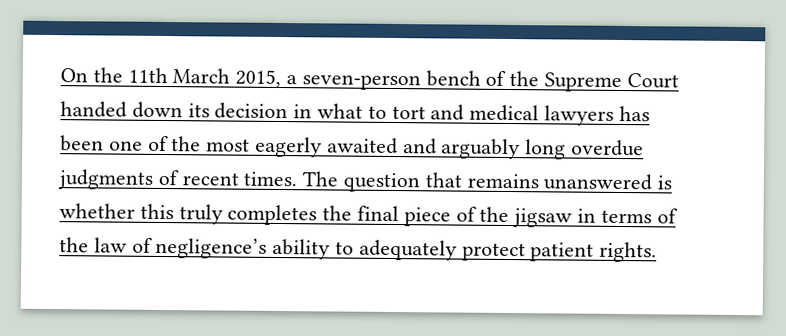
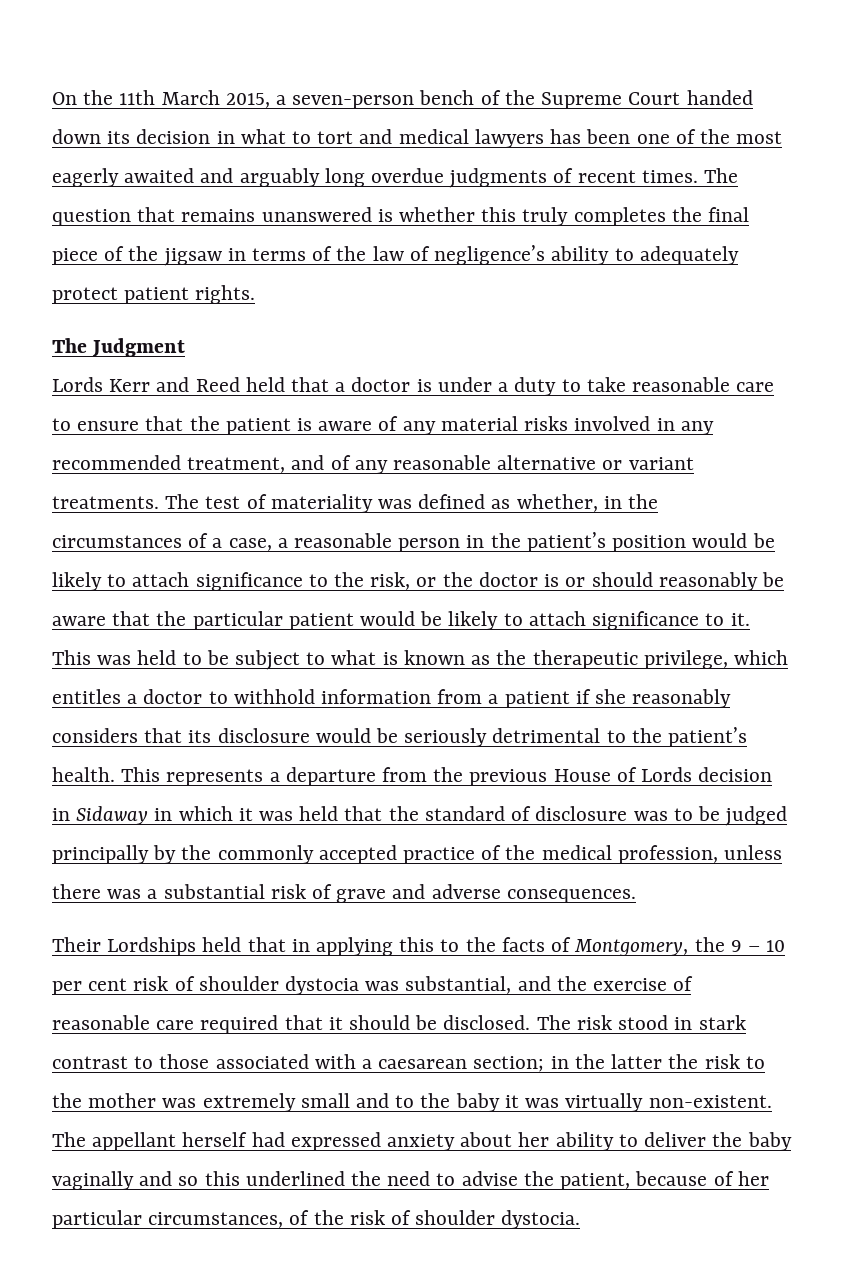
+ The Judgment
+ Lords Kerr and Reed held that a doctor is under a duty to take reasonable care to ensure that the patient is aware of any material risks involved in any recommended treatment, and of any reasonable alternative or variant treatments. The test of materiality was defined as whether, in the circumstances of a case, a reasonable person in the patient’s position would be likely to attach significance to the risk, or the doctor is or should reasonably be aware that the particular patient would be likely to attach significance to it. This was held to be subject to what is known as the therapeutic privilege, which entitles a doctor to withhold information from a patient if she reasonably considers that its disclosure would be seriously detrimental to the patient’s health. This represents a departure from the previous House of Lords decision in Sidaway in which it was held that the standard of disclosure was to be judged principally by the commonly accepted practice of the medical profession, unless there was a substantial risk of grave and adverse consequences.
+ Their Lordships held that in applying this to the facts of Montgomery, the 9 – 10 per cent risk of shoulder dystocia was substantial, and the exercise of reasonable care required that it should be disclosed. The risk stood in stark contrast to those associated with a caesarean section; in the latter the risk to the mother was extremely small and to the baby it was virtually non-existent. The appellant herself had expressed anxiety about her ability to deliver the baby vaginally and so this underlined the need to advise the patient, because of her particular circumstances, of the risk of shoulder dystocia.

